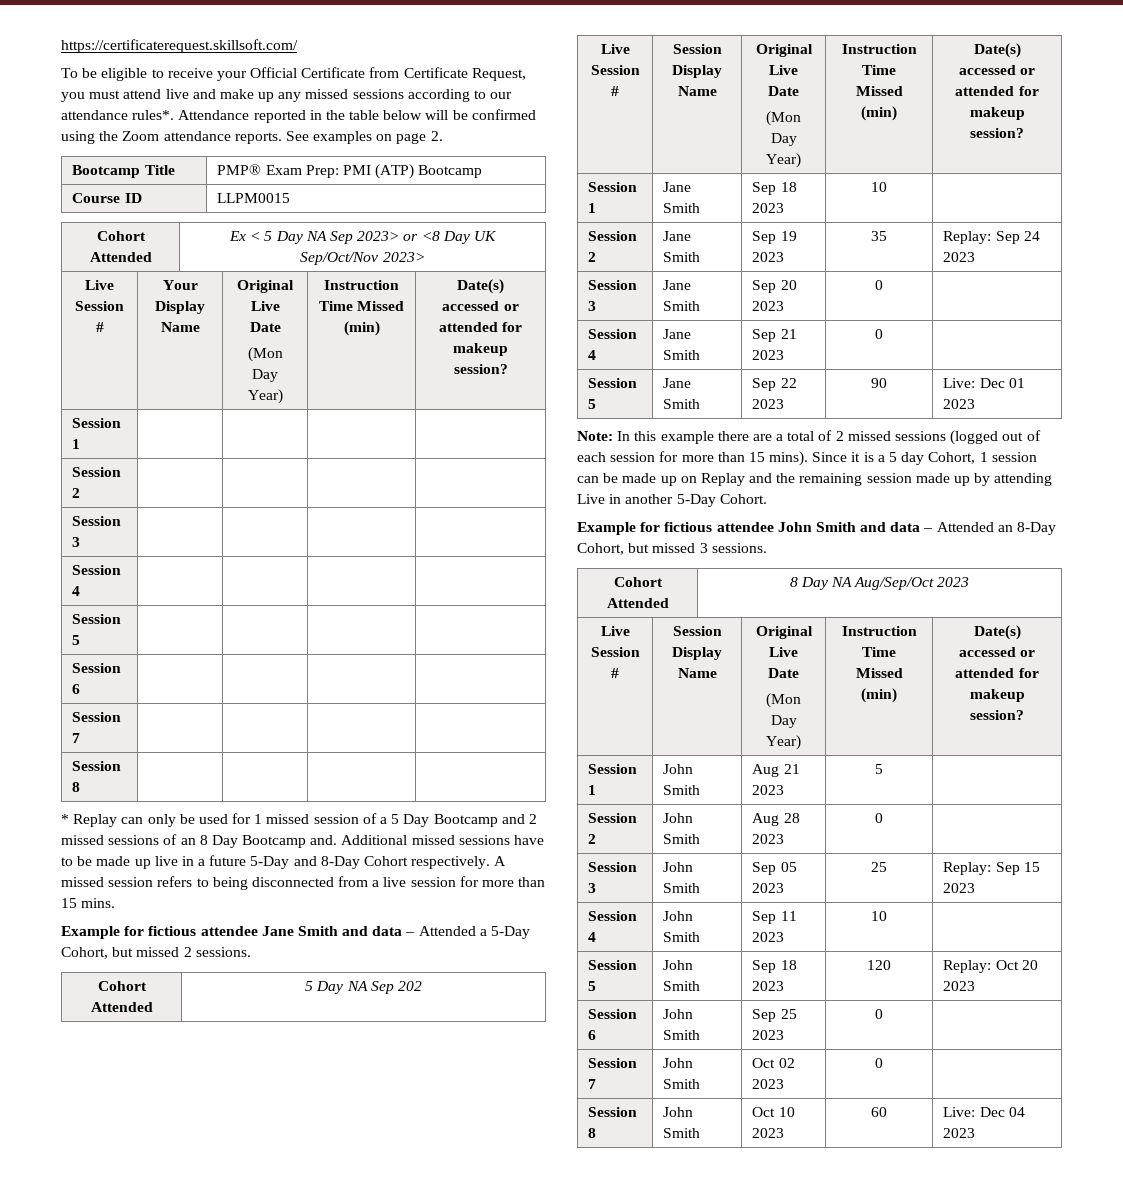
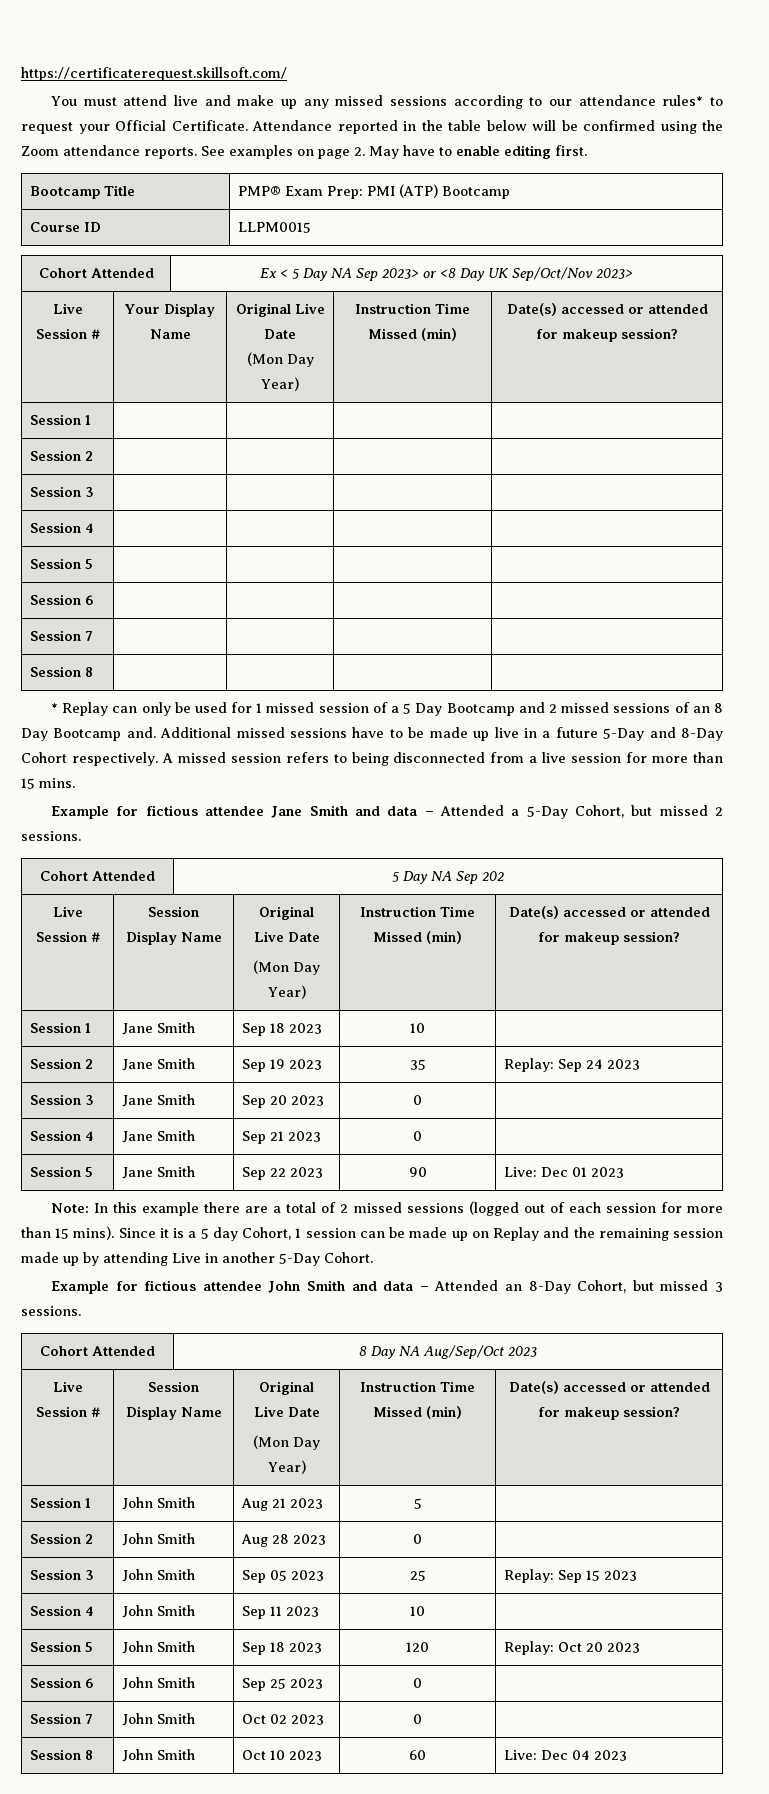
- To be eligible to receive your Official Certificate from Certificate Request, you must attend live and make up any missed sessions according to our attendance rules*.
+ You must attend live and make up any missed sessions according to our attendance rules* to request your Official Certificate.
- See examples on page 2.
+ See examples on page 2. May have to enable editing first.

